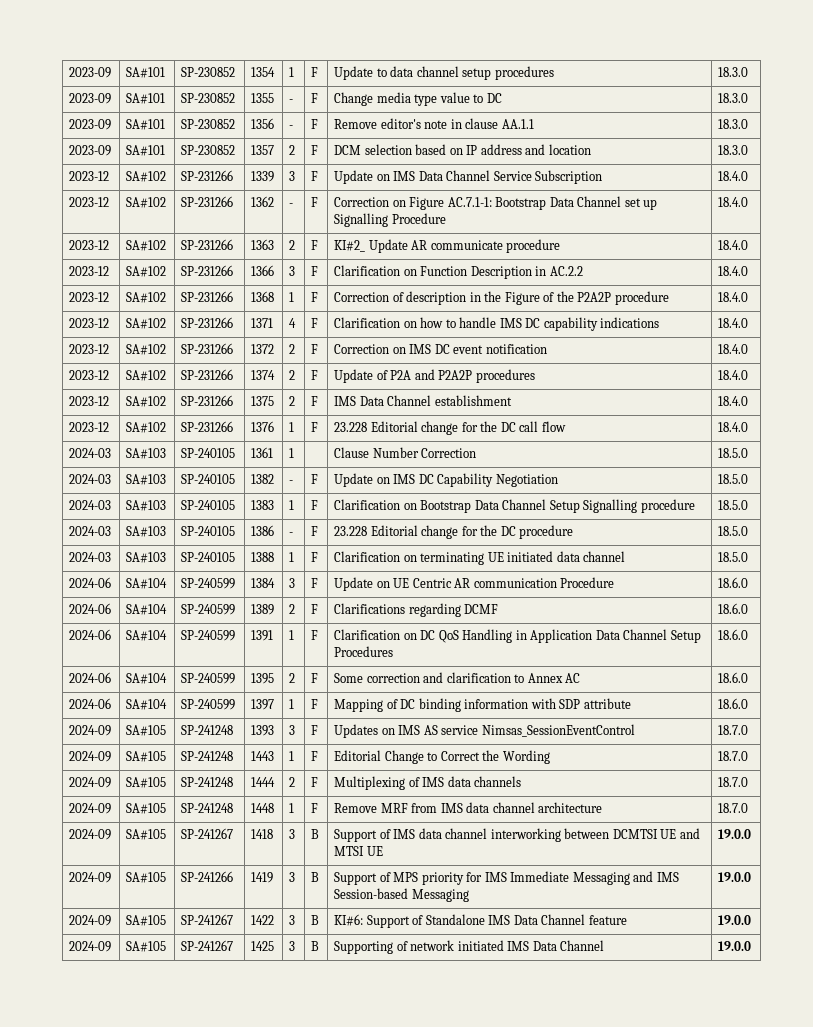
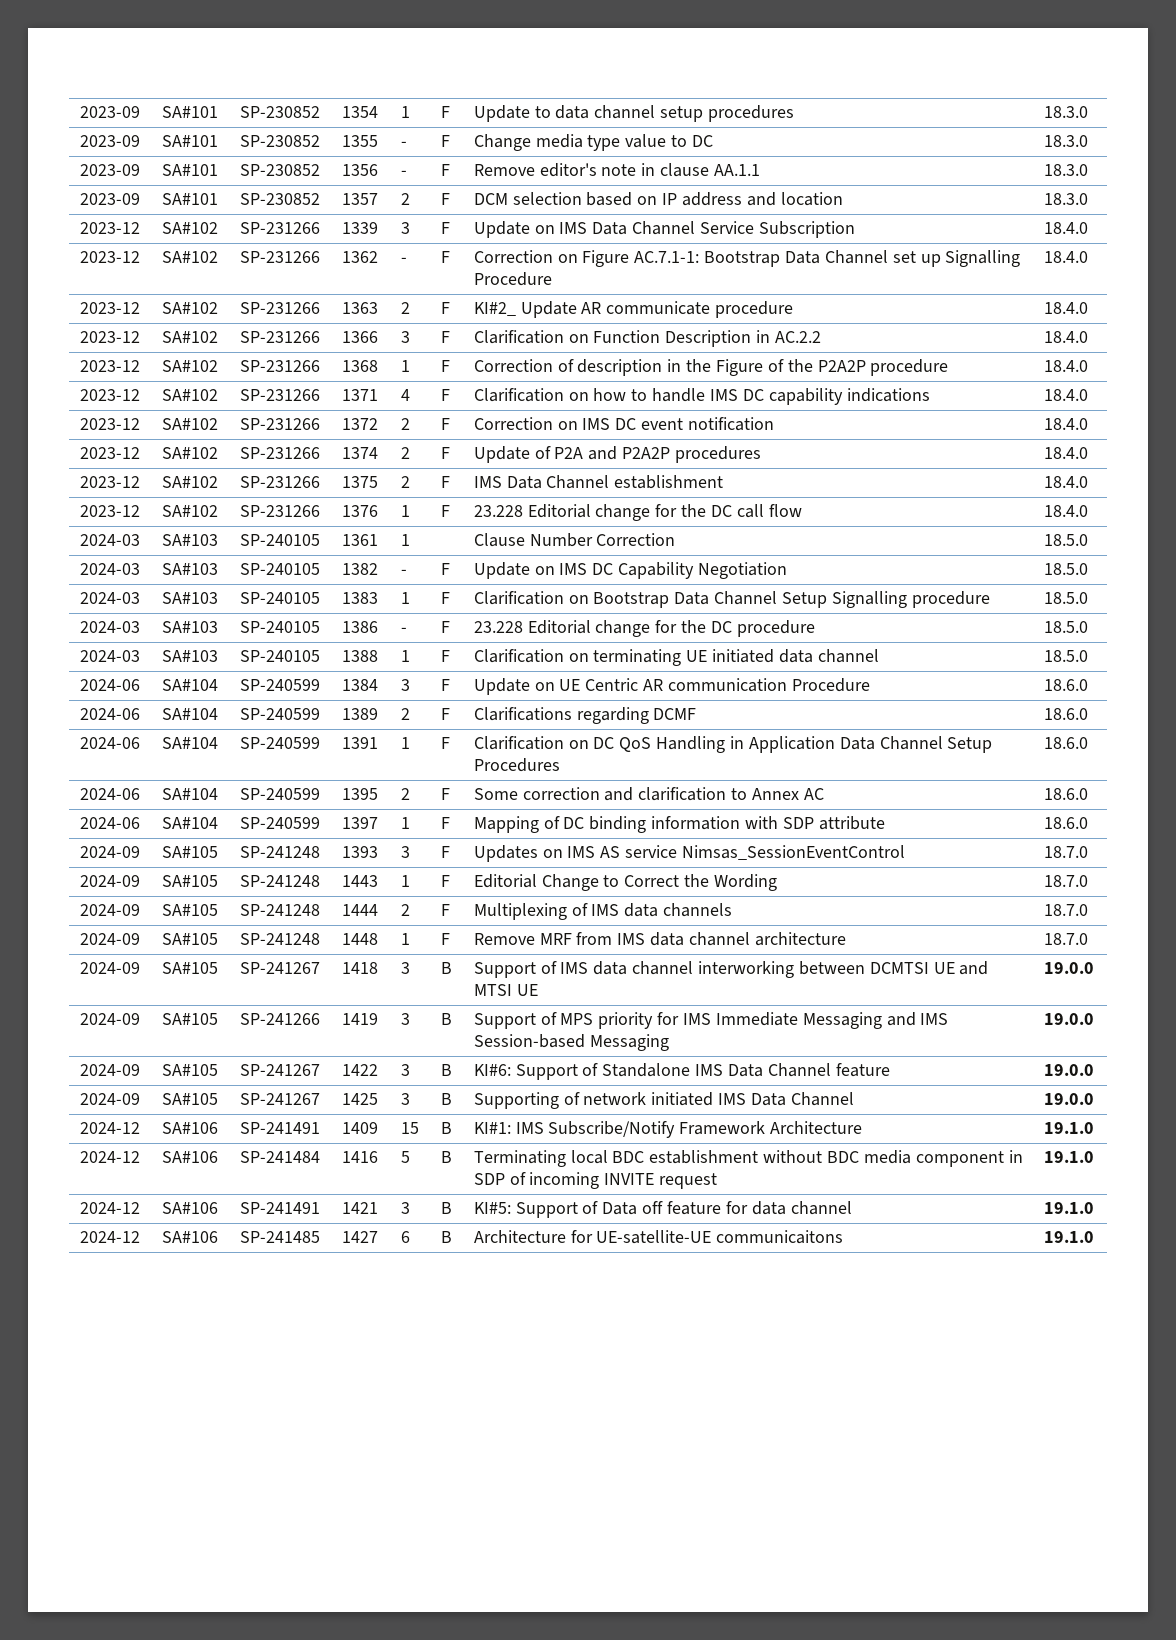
+ 2024-12 | SA#106 | SP-241491 | 1409 | 15 | B | KI#1: IMS Subscribe/Notify Framework Architecture | 19.1.0
+ 2024-12 | SA#106 | SP-241484 | 1416 | 5 | B | Terminating local BDC establishment without BDC media component in SDP of incoming INVITE request | 19.1.0
+ 2024-12 | SA#106 | SP-241491 | 1421 | 3 | B | KI#5: Support of Data off feature for data channel | 19.1.0
+ 2024-12 | SA#106 | SP-241485 | 1427 | 6 | B | Architecture for UE-satellite-UE communicaitons | 19.1.0

